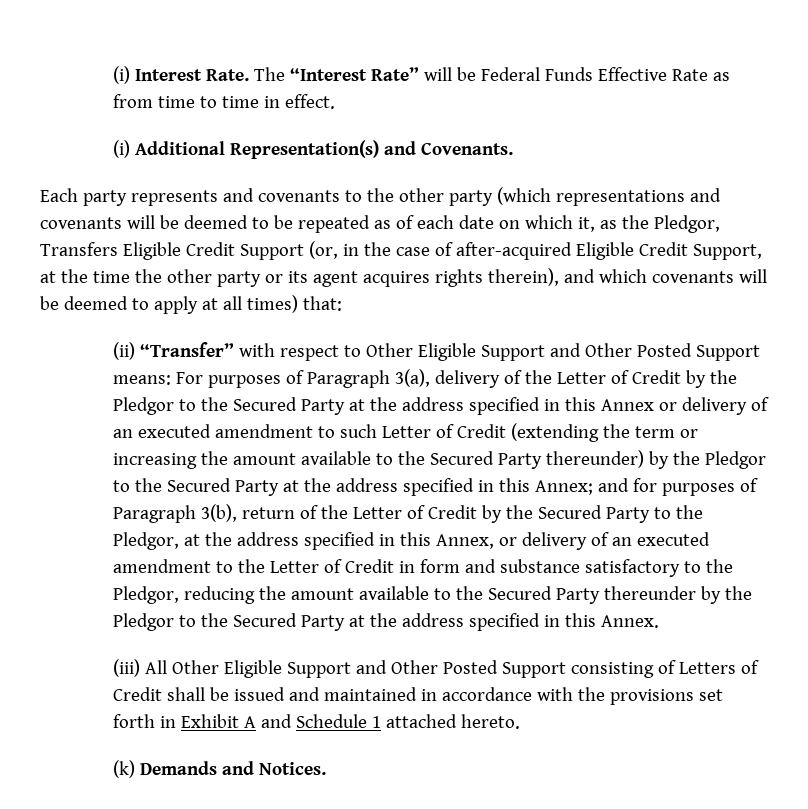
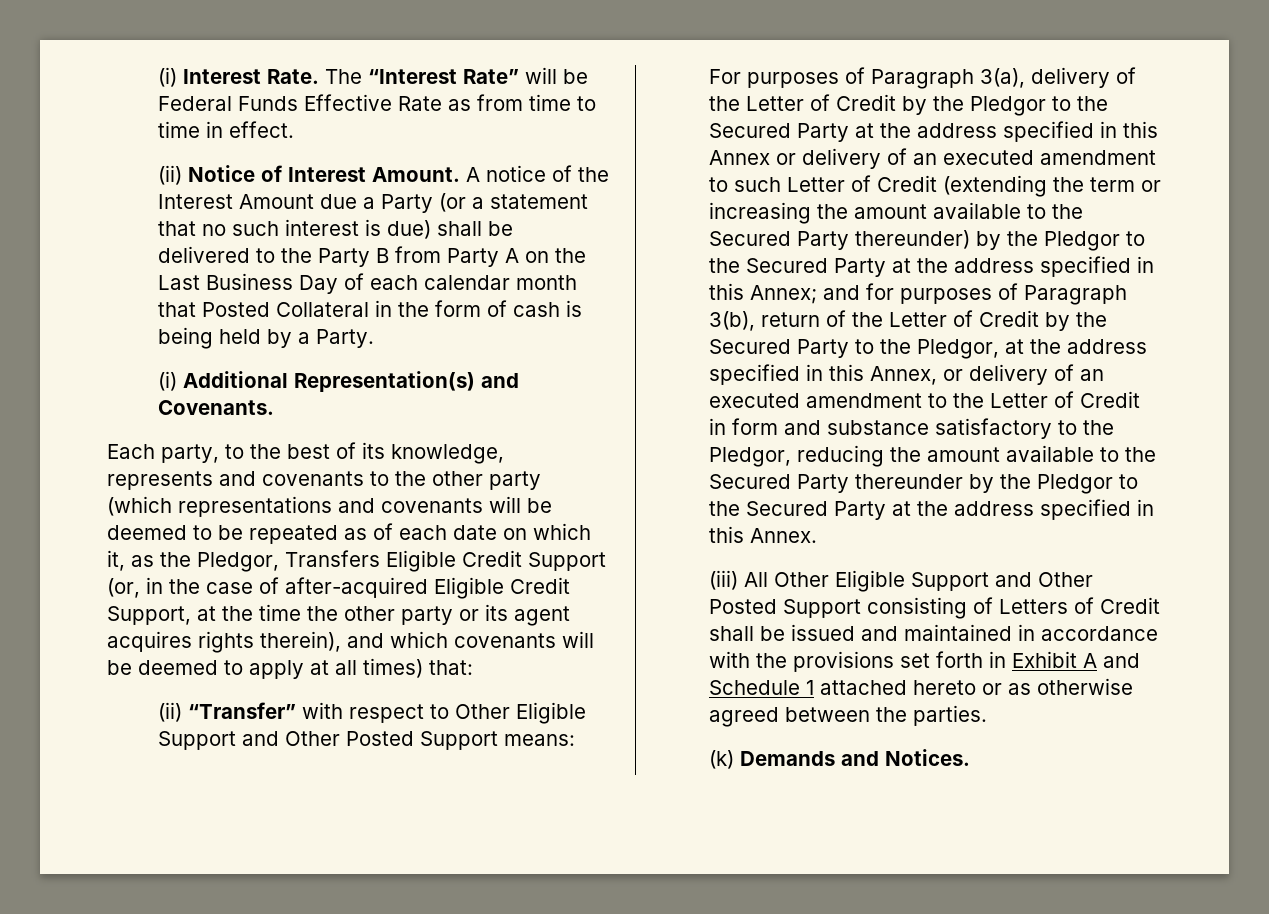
+ (ii) Notice of Interest Amount. A notice of the Interest Amount due a Party (or a statement that no such interest is due) shall be delivered to the Party B from Party A on the Last Business Day of each calendar month that Posted Collateral in the form of cash is being held by a Party.
- Each party represents and covenants to the other party (which representations and covenants will be deemed to be repeated as of each date on which it, as the Pledgor, Transfers Eligible Credit Support (or, in the case of after-acquired Eligible Credit Support, at the time the other party or its agent acquires rights therein), and which covenants will be deemed to apply at all times) that:
+ Each party, to the best of its knowledge, represents and covenants to the other party (which representations and covenants will be deemed to be repeated as of each date on which it, as the Pledgor, Transfers Eligible Credit Support (or, in the case of after-acquired Eligible Credit Support, at the time the other party or its agent acquires rights therein), and which covenants will be deemed to apply at all times) that:
- (iii) All Other Eligible Support and Other Posted Support consisting of Letters of Credit shall be issued and maintained in accordance with the provisions set forth in Exhibit A and Schedule 1 attached hereto.
+ (iii) All Other Eligible Support and Other Posted Support consisting of Letters of Credit shall be issued and maintained in accordance with the provisions set forth in Exhibit A and Schedule 1 attached hereto or as otherwise agreed between the parties.

